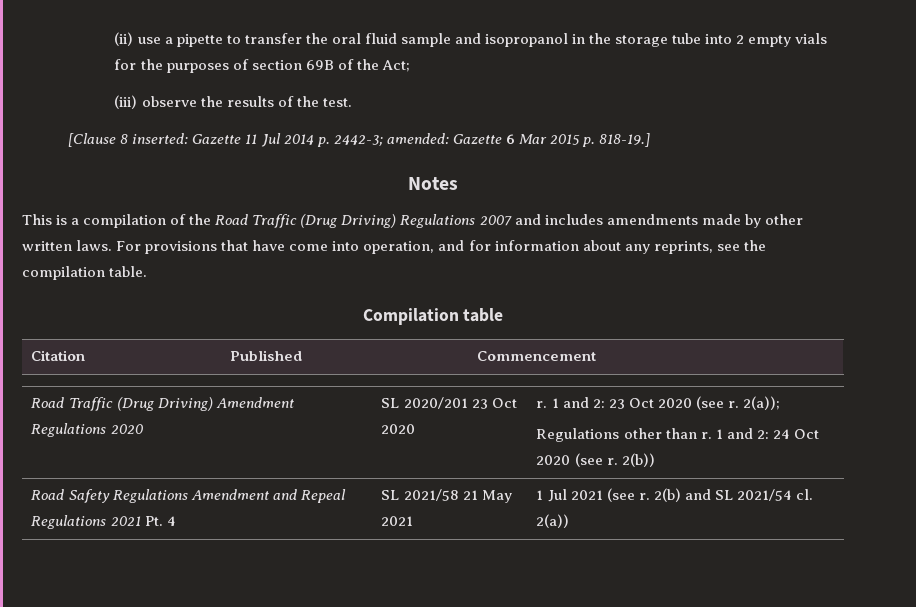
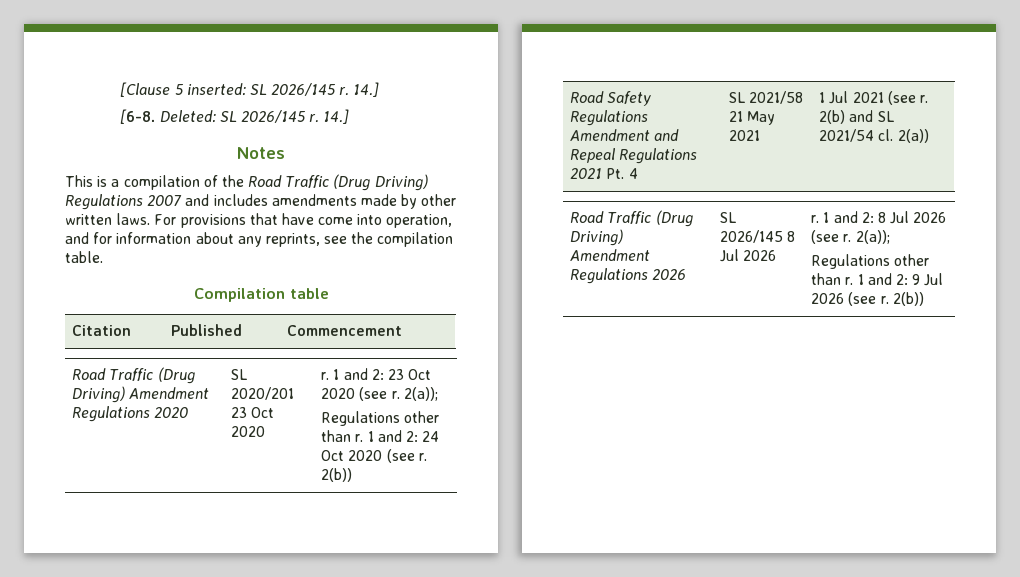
- (ii) use a pipette to transfer the oral fluid sample and isopropanol in the storage tube into 2 empty vials for the purposes of section 69B of the Act;
- (iii) observe the results of the test.
- [Clause 8 inserted: Gazette 11 Jul 2014 p. 2442-3; amended: Gazette 6 Mar 2015 p. 818-19.]
+ [Clause 5 inserted: SL 2026/145 r. 14.]
+ [6-8. Deleted: SL 2026/145 r. 14.]
+ Road Traffic (Drug Driving) Amendment Regulations 2026 | SL 2026/145 8 Jul 2026 | r. 1 and 2: 8 Jul 2026 (see r. 2(a));
+ Regulations other than r. 1 and 2: 9 Jul 2026 (see r. 2(b))

